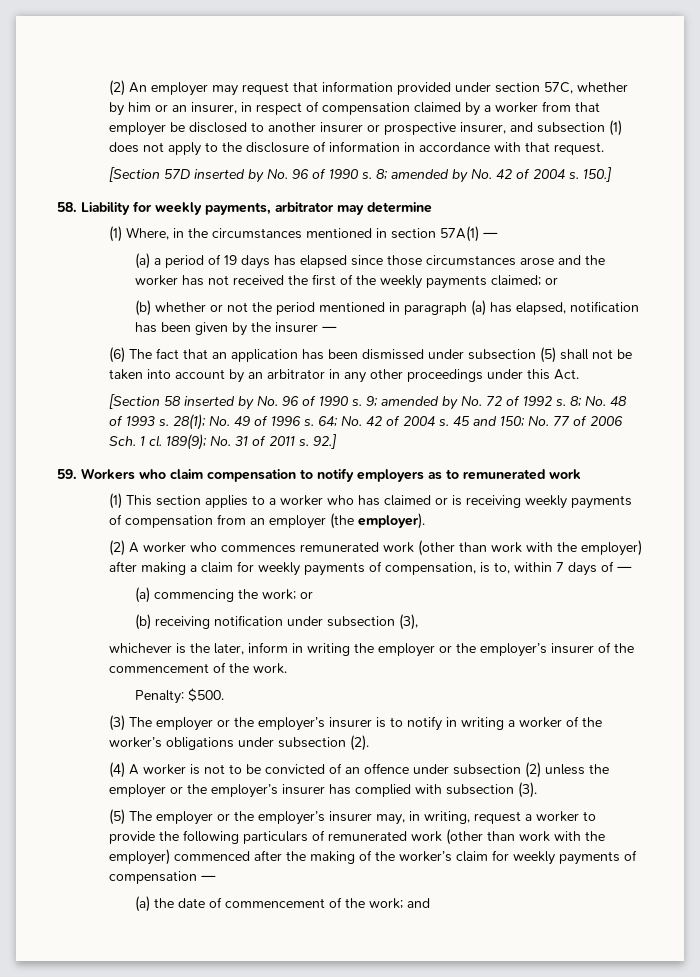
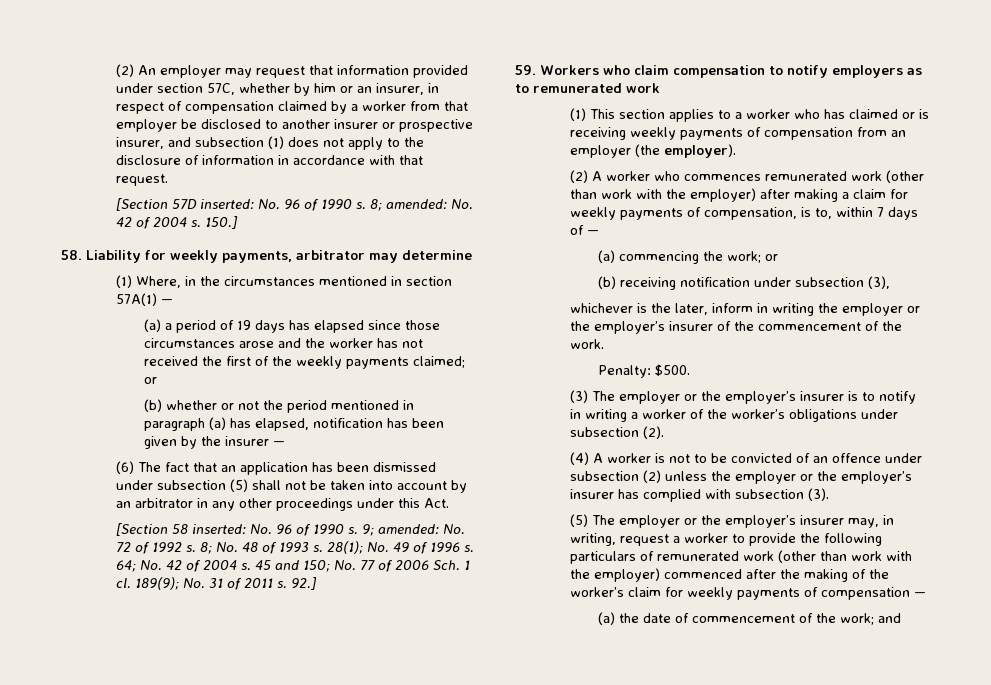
- [Section 57D inserted by No. 96 of 1990 s.
+ [Section 57D inserted: No. 96 of 1990 s.
- 8; amended by No. 42 of 2004 s.
+ 8; amended: No. 42 of 2004 s.
- [Section 58 inserted by No. 96 of 1990 s.
+ [Section 58 inserted: No. 96 of 1990 s.
- 9; amended by No. 72 of 1992 s.
+ 9; amended: No. 72 of 1992 s.

